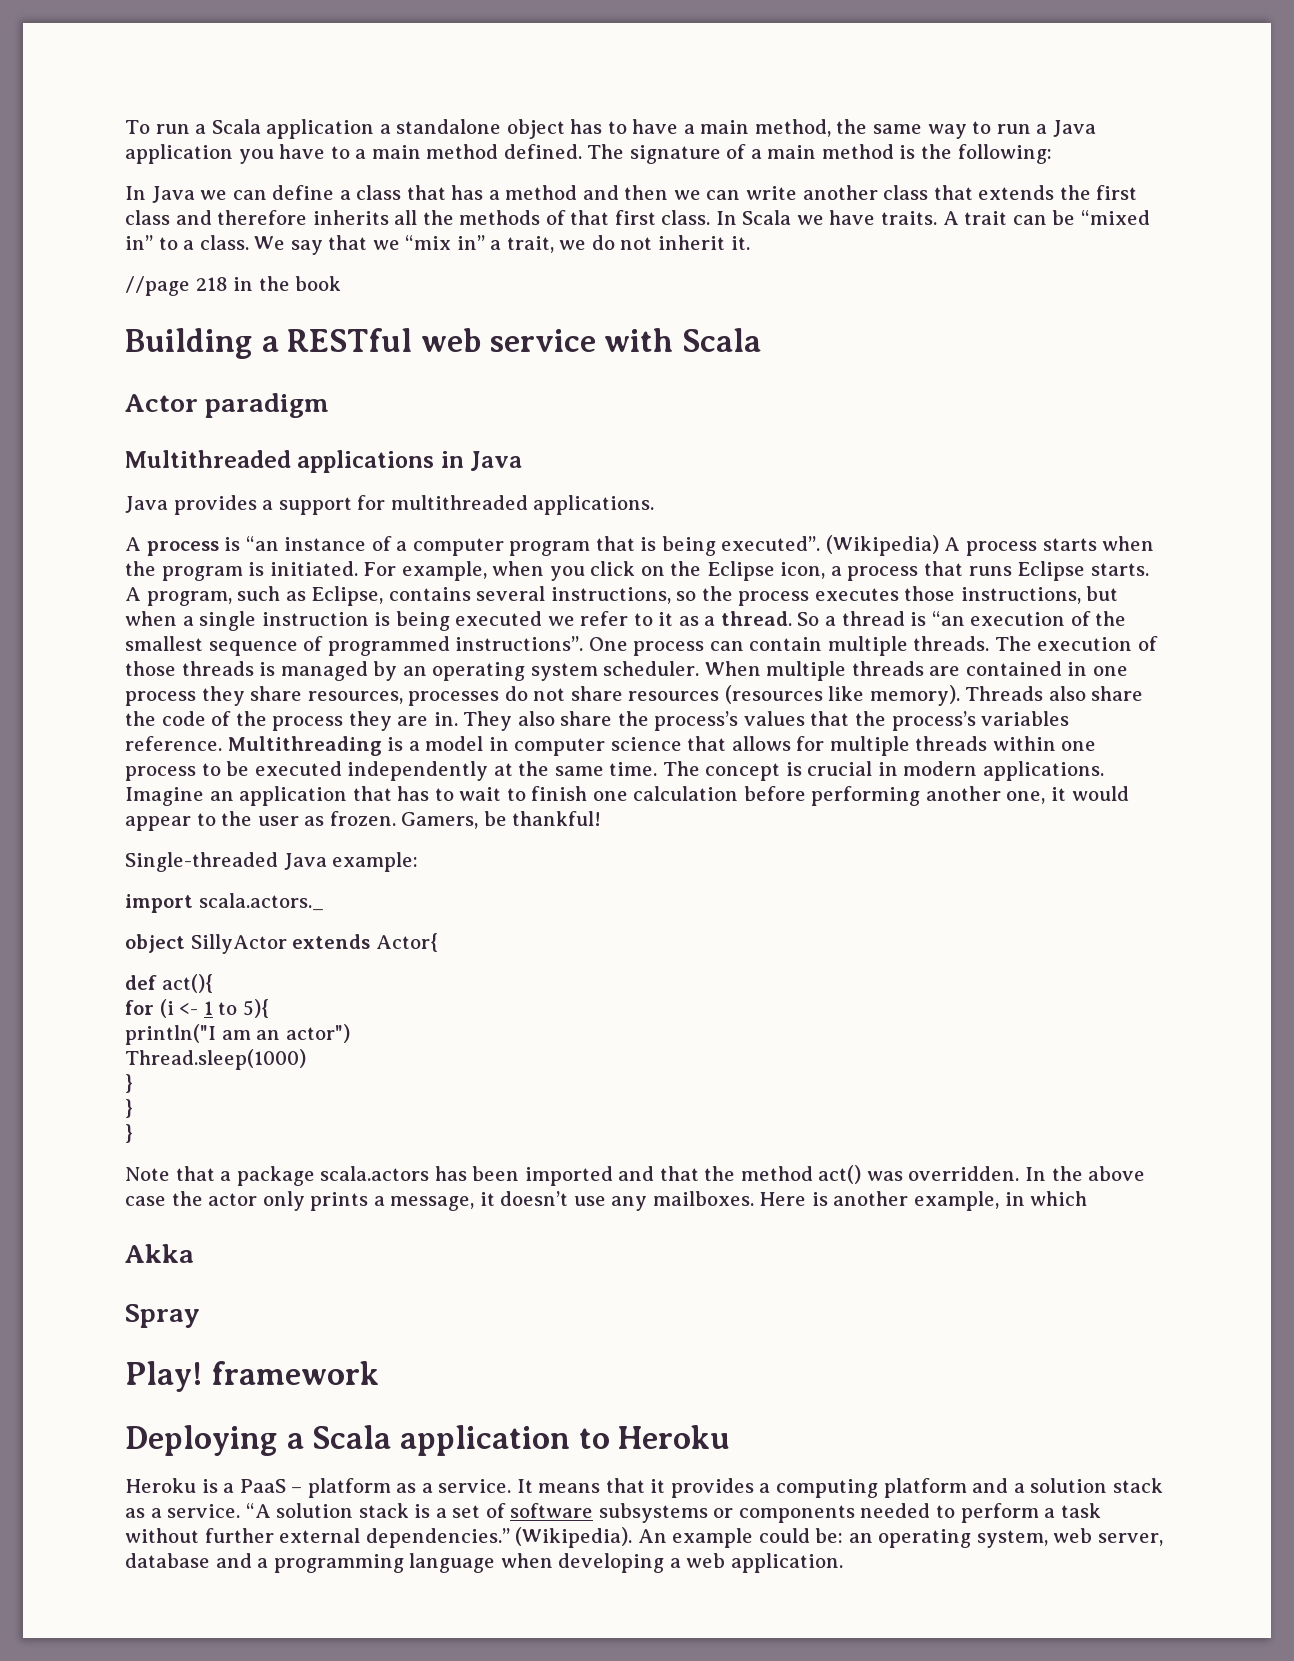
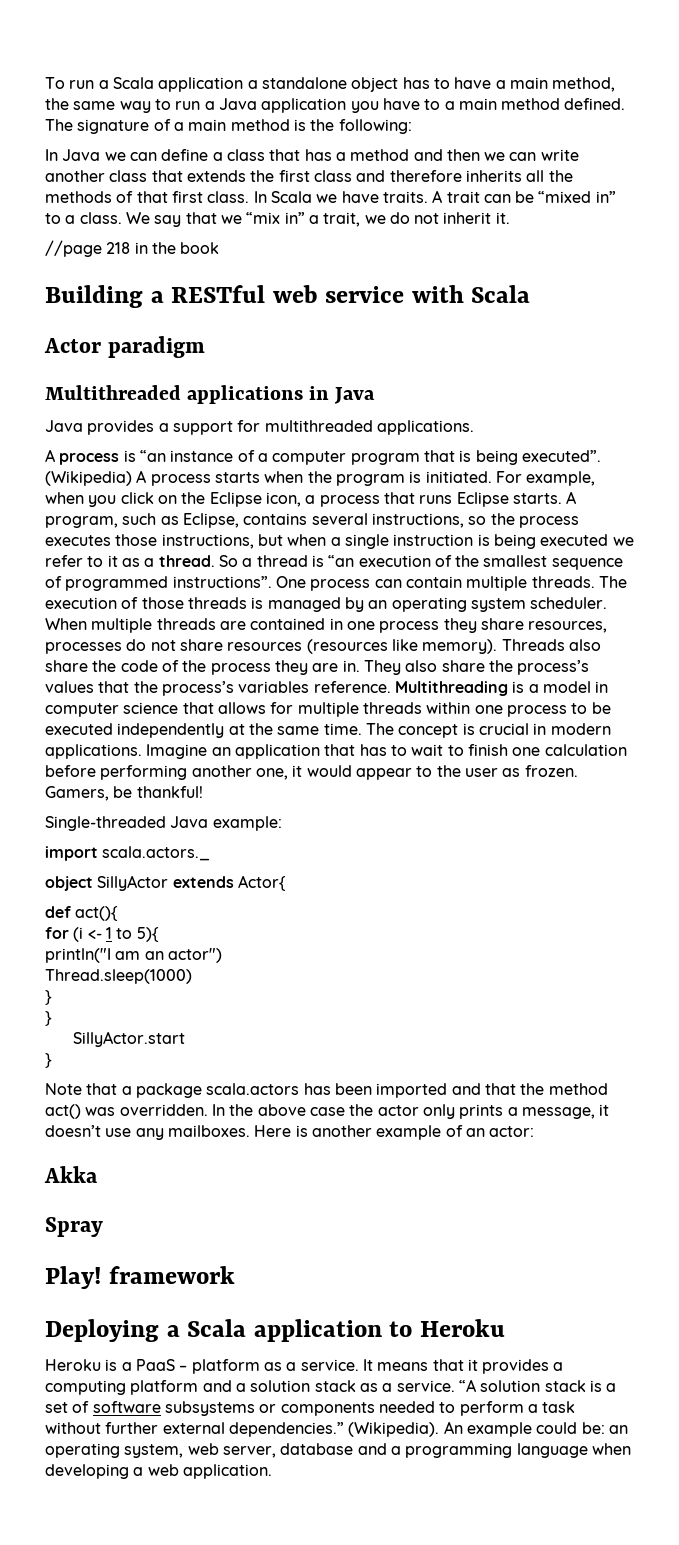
+ SillyActor.start
- Here is another example, in which
+ Here is another example of an actor:

